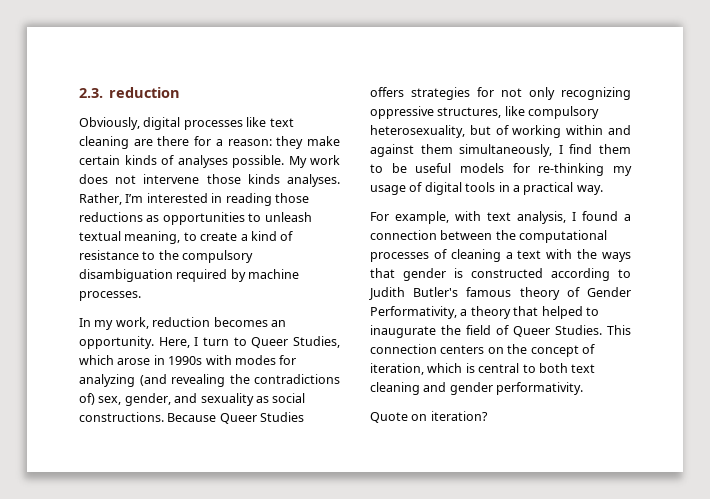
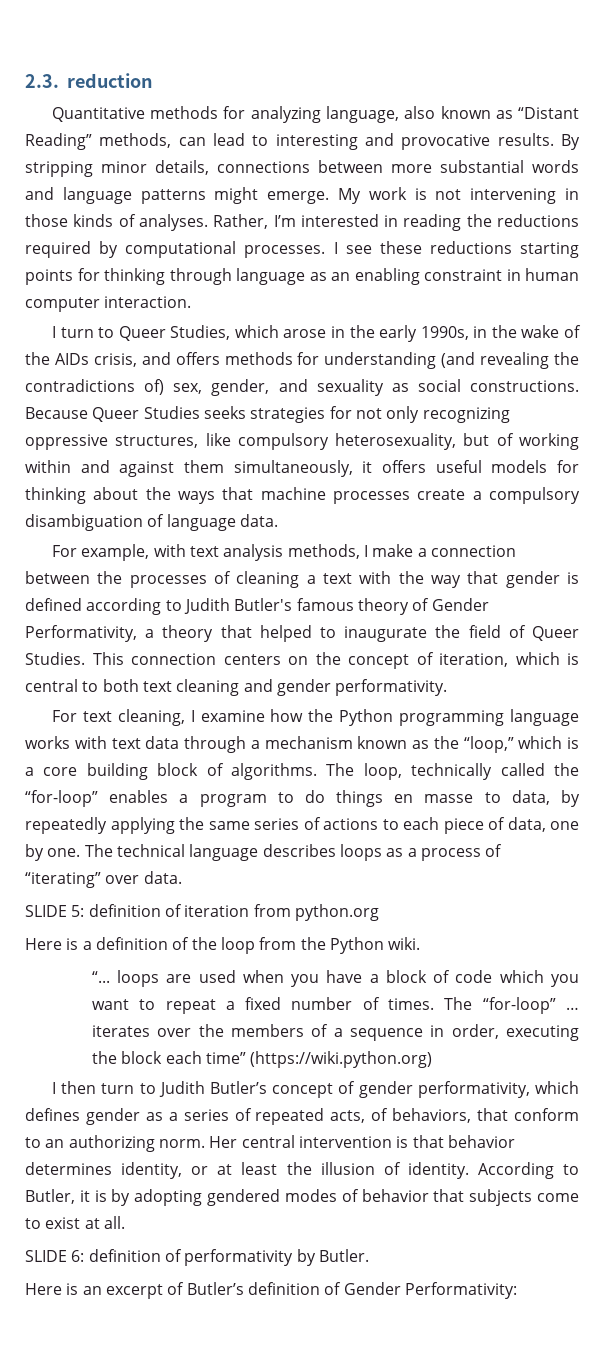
- Obviously, digital processes like text cleaning are there for a reason: they make certain kinds of analyses possible. My work does not intervene those kinds analyses.
+ Quantitative methods for analyzing language, also known as “Distant Reading” methods, can lead to interesting and provocative results. By stripping minor details, connections between more substantial words and language patterns might emerge. My work is not intervening in those kinds of analyses.
- Rather, I’m interested in reading those reductions as opportunities to unleash textual meaning, to create a kind of resistance to the compulsory disambiguation required by machine processes.
- In my work, reduction becomes an opportunity. Here, I turn to Queer Studies, which arose in 1990s with modes for analyzing (and revealing the contradictions of) sex, gender, and sexuality as social constructions.
+ Rather, I’m interested in reading the reductions required by computational processes. I see these reductions starting points for thinking through language as an enabling constraint in human computer interaction.
+ I turn to Queer Studies, which arose in the early 1990s, in the wake of the AIDs crisis, and offers methods for understanding (and revealing the contradictions of) sex, gender, and sexuality as social constructions.
- Because Queer Studies offers strategies for not only recognizing oppressive structures, like compulsory heterosexuality, but of working within and against them simultaneously, I find them to be useful models for re-thinking my usage of digital tools in a practical way.
+ Because Queer Studies seeks strategies for not only recognizing oppressive structures, like compulsory heterosexuality, but of working within and against them simultaneously, it offers useful models for thinking about the ways that machine processes create a compulsory disambiguation of language data.
- For example, with text analysis, I found a connection between the computational processes of cleaning a text with the ways that gender is constructed according to Judith Butler's famous theory of Gender Performativity, a theory that helped to inaugurate the field of Queer Studies.
+ For example, with text analysis methods, I make a connection between the processes of cleaning a text with the way that gender is defined according to Judith Butler's famous theory of Gender Performativity, a theory that helped to inaugurate the field of Queer Studies.
- Quote on iteration?
+ For text cleaning, I examine how the Python programming language works with text data through a mechanism known as the “loop,” which is a core building block of algorithms. The loop, technically called the “for-loop” enables a program to do things en masse to data, by repeatedly applying the same series of actions to each piece of data, one by one. The technical language describes loops as a process of “iterating” over data.
+ SLIDE 5: definition of iteration from python.org
+ Here is a definition of the loop from the Python wiki.
+ “... loops are used when you have a block of code which you want to repeat a fixed number of times. The “for-loop” … iterates over the members of a sequence in order, executing the block each time” (https://wiki.python.org)
+ I then turn to Judith Butler’s concept of gender performativity, which defines gender as a series of repeated acts, of behaviors, that conform to an authorizing norm. Her central intervention is that behavior determines identity, or at least the illusion of identity. According to Butler, it is by adopting gendered modes of behavior that subjects come to exist at all.
+ SLIDE 6: definition of performativity by Butler.
+ Here is an excerpt of Butler’s definition of Gender Performativity:

